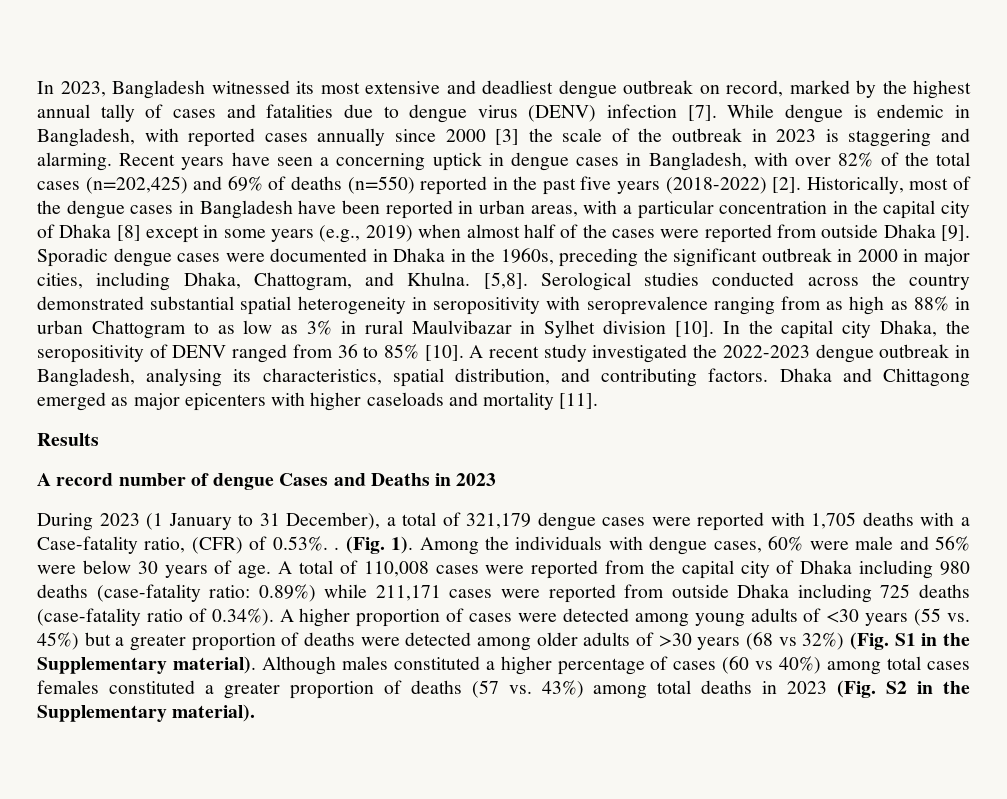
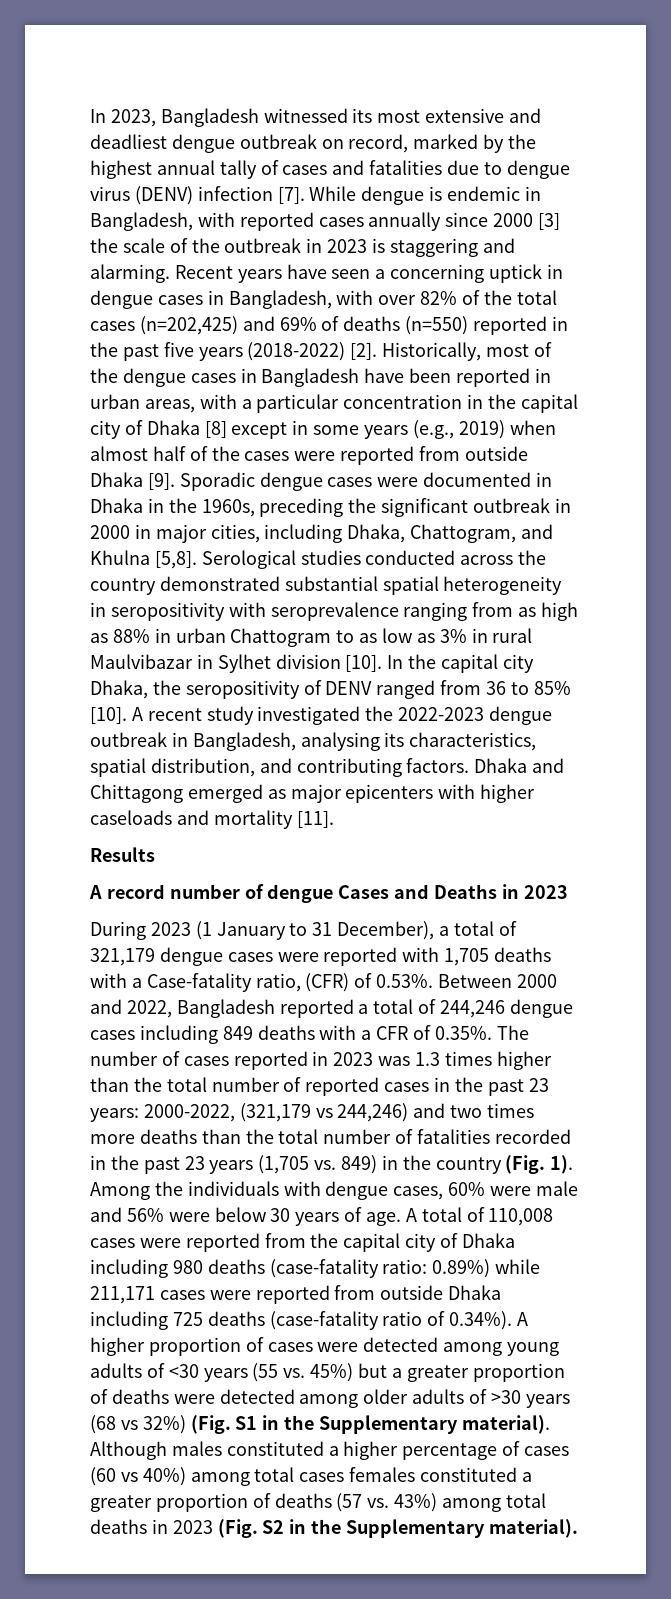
- Sporadic dengue cases were documented in Dhaka in the 1960s, preceding the significant outbreak in 2000 in major cities, including Dhaka, Chattogram, and Khulna. [5,8].
+ Sporadic dengue cases were documented in Dhaka in the 1960s, preceding the significant outbreak in 2000 in major cities, including Dhaka, Chattogram, and Khulna [5,8].
- During 2023 (1 January to 31 December), a total of 321,179 dengue cases were reported with 1,705 deaths with a Case-fatality ratio, (CFR) of 0.53%. . (Fig. 1).
+ During 2023 (1 January to 31 December), a total of 321,179 dengue cases were reported with 1,705 deaths with a Case-fatality ratio, (CFR) of 0.53%. Between 2000 and 2022, Bangladesh reported a total of 244,246 dengue cases including 849 deaths with a CFR of 0.35%. The number of cases reported in 2023 was 1.3 times higher than the total number of reported cases in the past 23 years: 2000-2022, (321,179 vs 244,246) and two times more deaths than the total number of fatalities recorded in the past 23 years (1,705 vs. 849) in the country (Fig. 1).

